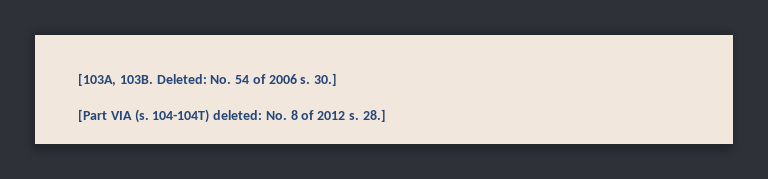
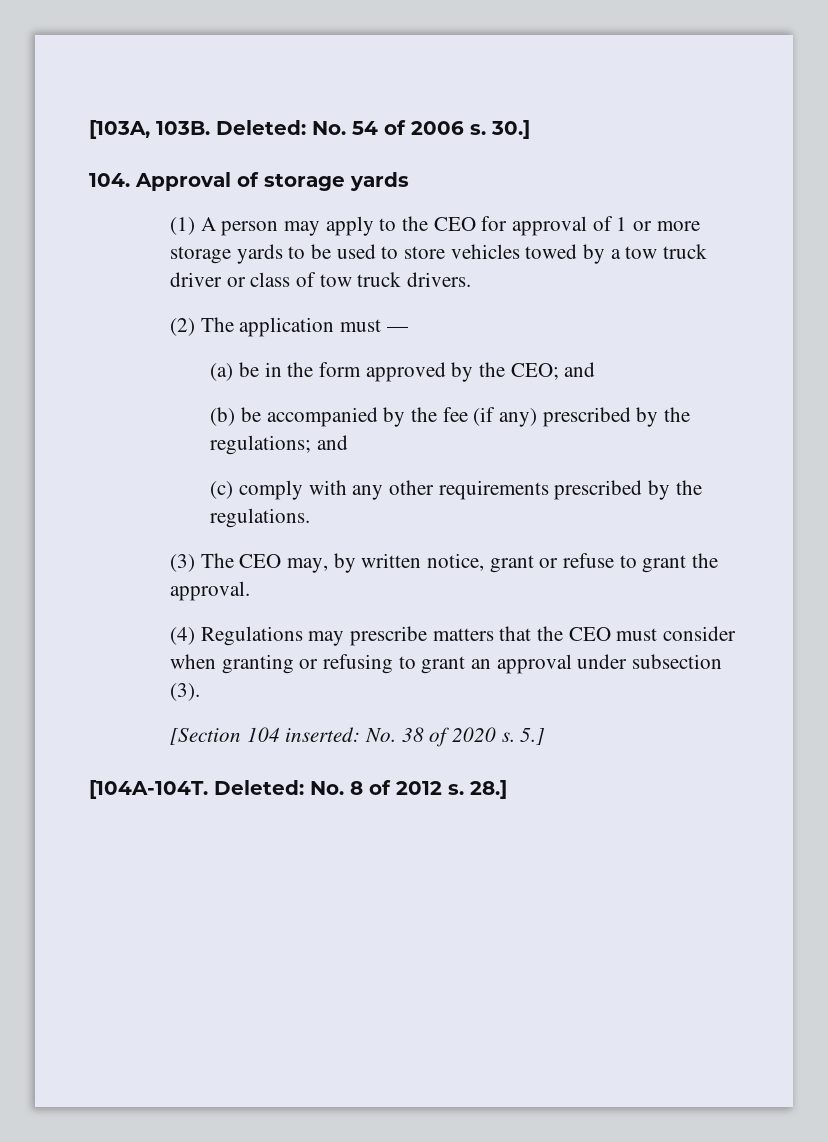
- [Part VIA (s. 104-104T) deleted: No. 8 of 2012 s.
+ 104. Approval of storage yards
+ (1) A person may apply to the CEO for approval of 1 or more storage yards to be used to store vehicles towed by a tow truck driver or class of tow truck drivers.
+ (2) The application must —
+ (a) be in the form approved by the CEO; and
+ (b) be accompanied by the fee (if any) prescribed by the regulations; and
+ (c) comply with any other requirements prescribed by the regulations.
+ (3) The CEO may, by written notice, grant or refuse to grant the approval.
+ (4) Regulations may prescribe matters that the CEO must consider when granting or refusing to grant an approval under subsection (3).
+ [Section 104 inserted: No. 38 of 2020 s. 5.]
+ [104A-104T. Deleted: No. 8 of 2012 s.

